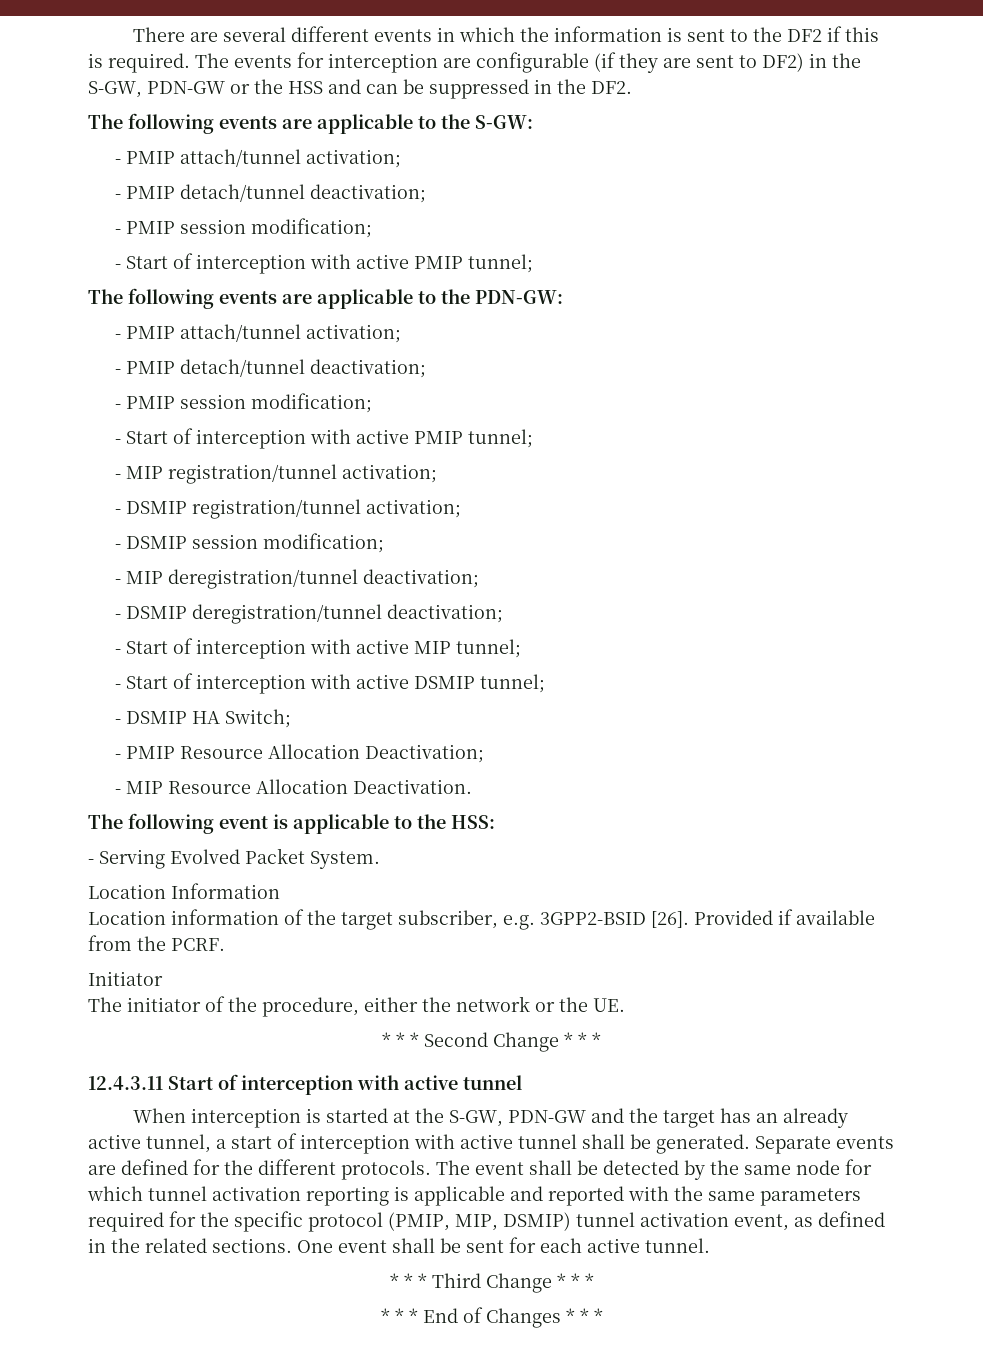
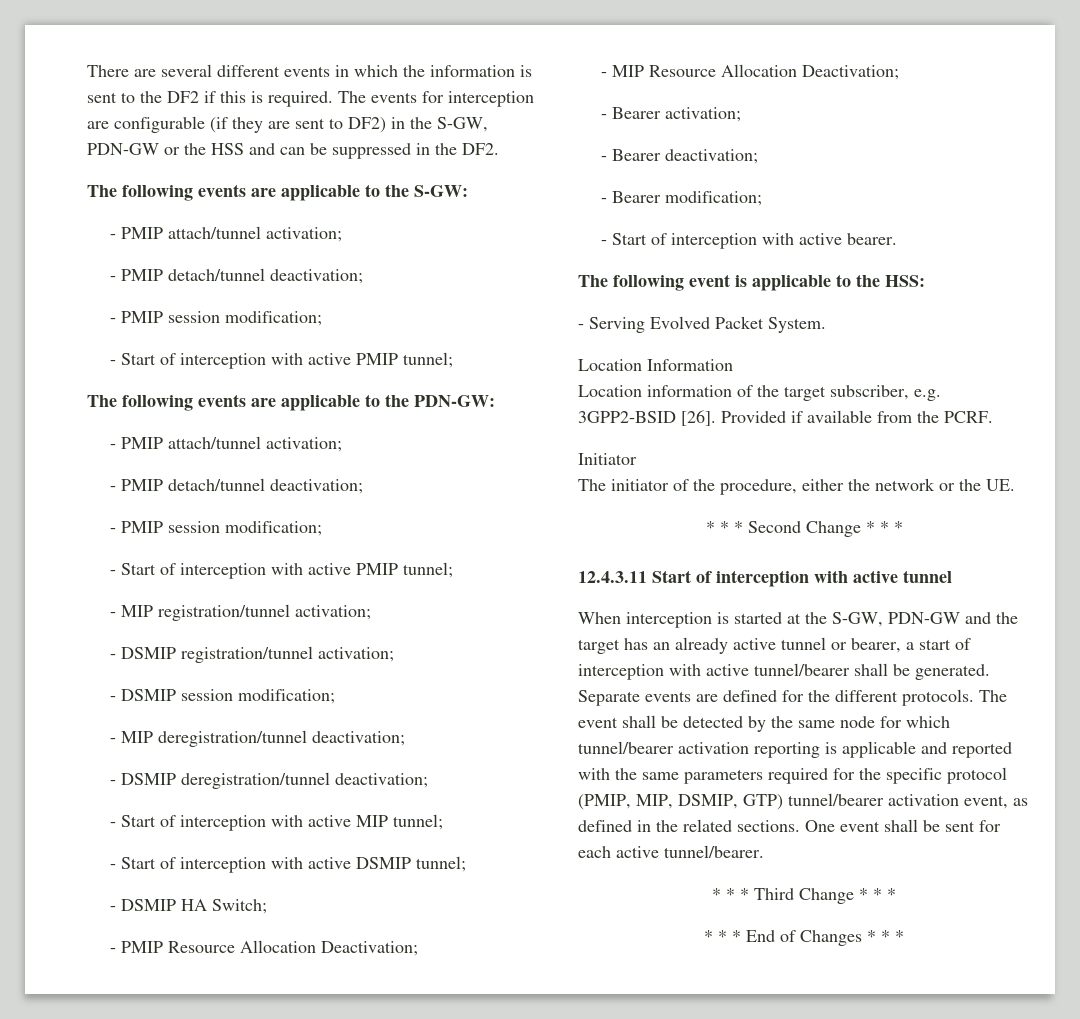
- - MIP Resource Allocation Deactivation.
+ - MIP Resource Allocation Deactivation;
+ - Bearer activation;
+ - Bearer deactivation;
+ - Bearer modification;
+ - Start of interception with active bearer.
- When interception is started at the S-GW, PDN-GW and the target has an already active tunnel, a start of interception with active tunnel shall be generated.
+ When interception is started at the S-GW, PDN-GW and the target has an already active tunnel or bearer, a start of interception with active tunnel/bearer shall be generated.
- The event shall be detected by the same node for which tunnel activation reporting is applicable and reported with the same parameters required for the specific protocol (PMIP, MIP, DSMIP) tunnel activation event, as defined in the related sections.
+ The event shall be detected by the same node for which tunnel/bearer activation reporting is applicable and reported with the same parameters required for the specific protocol (PMIP, MIP, DSMIP, GTP) tunnel/bearer activation event, as defined in the related sections.
- One event shall be sent for each active tunnel.
+ One event shall be sent for each active tunnel/bearer.

